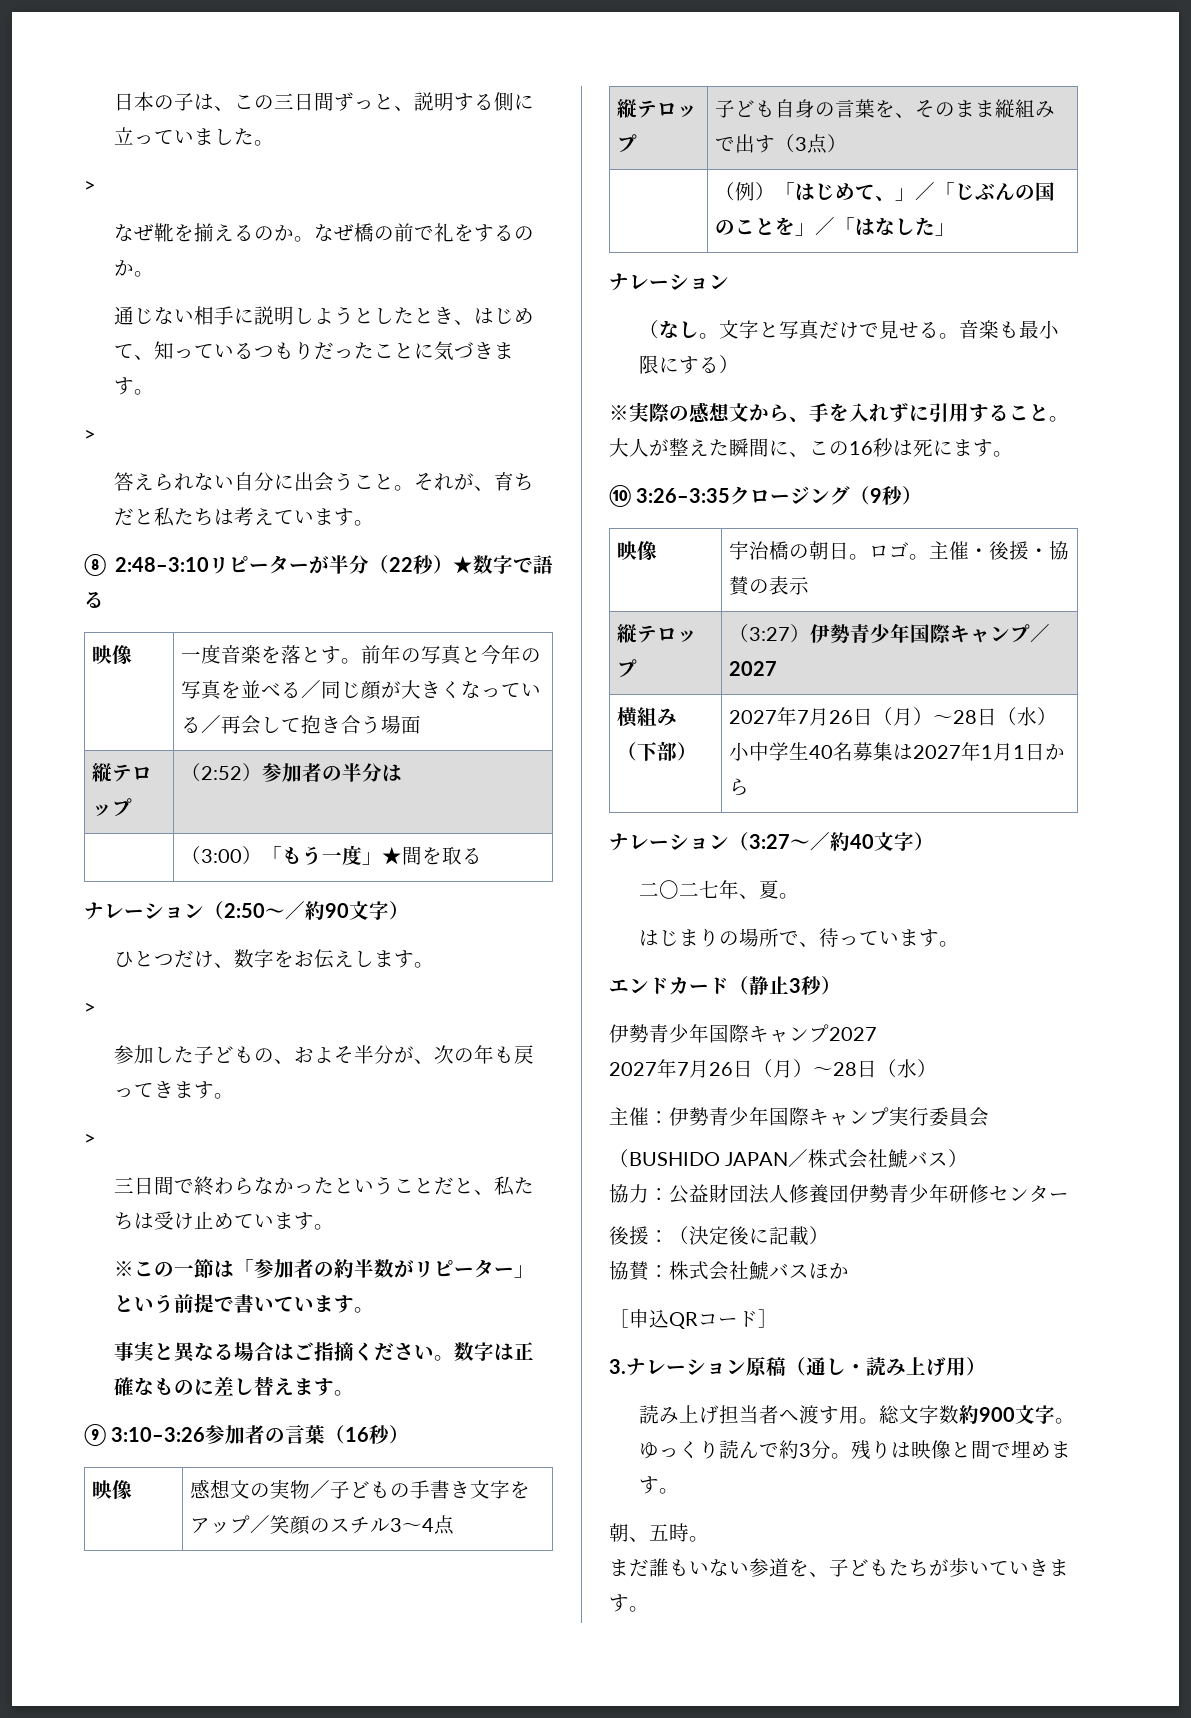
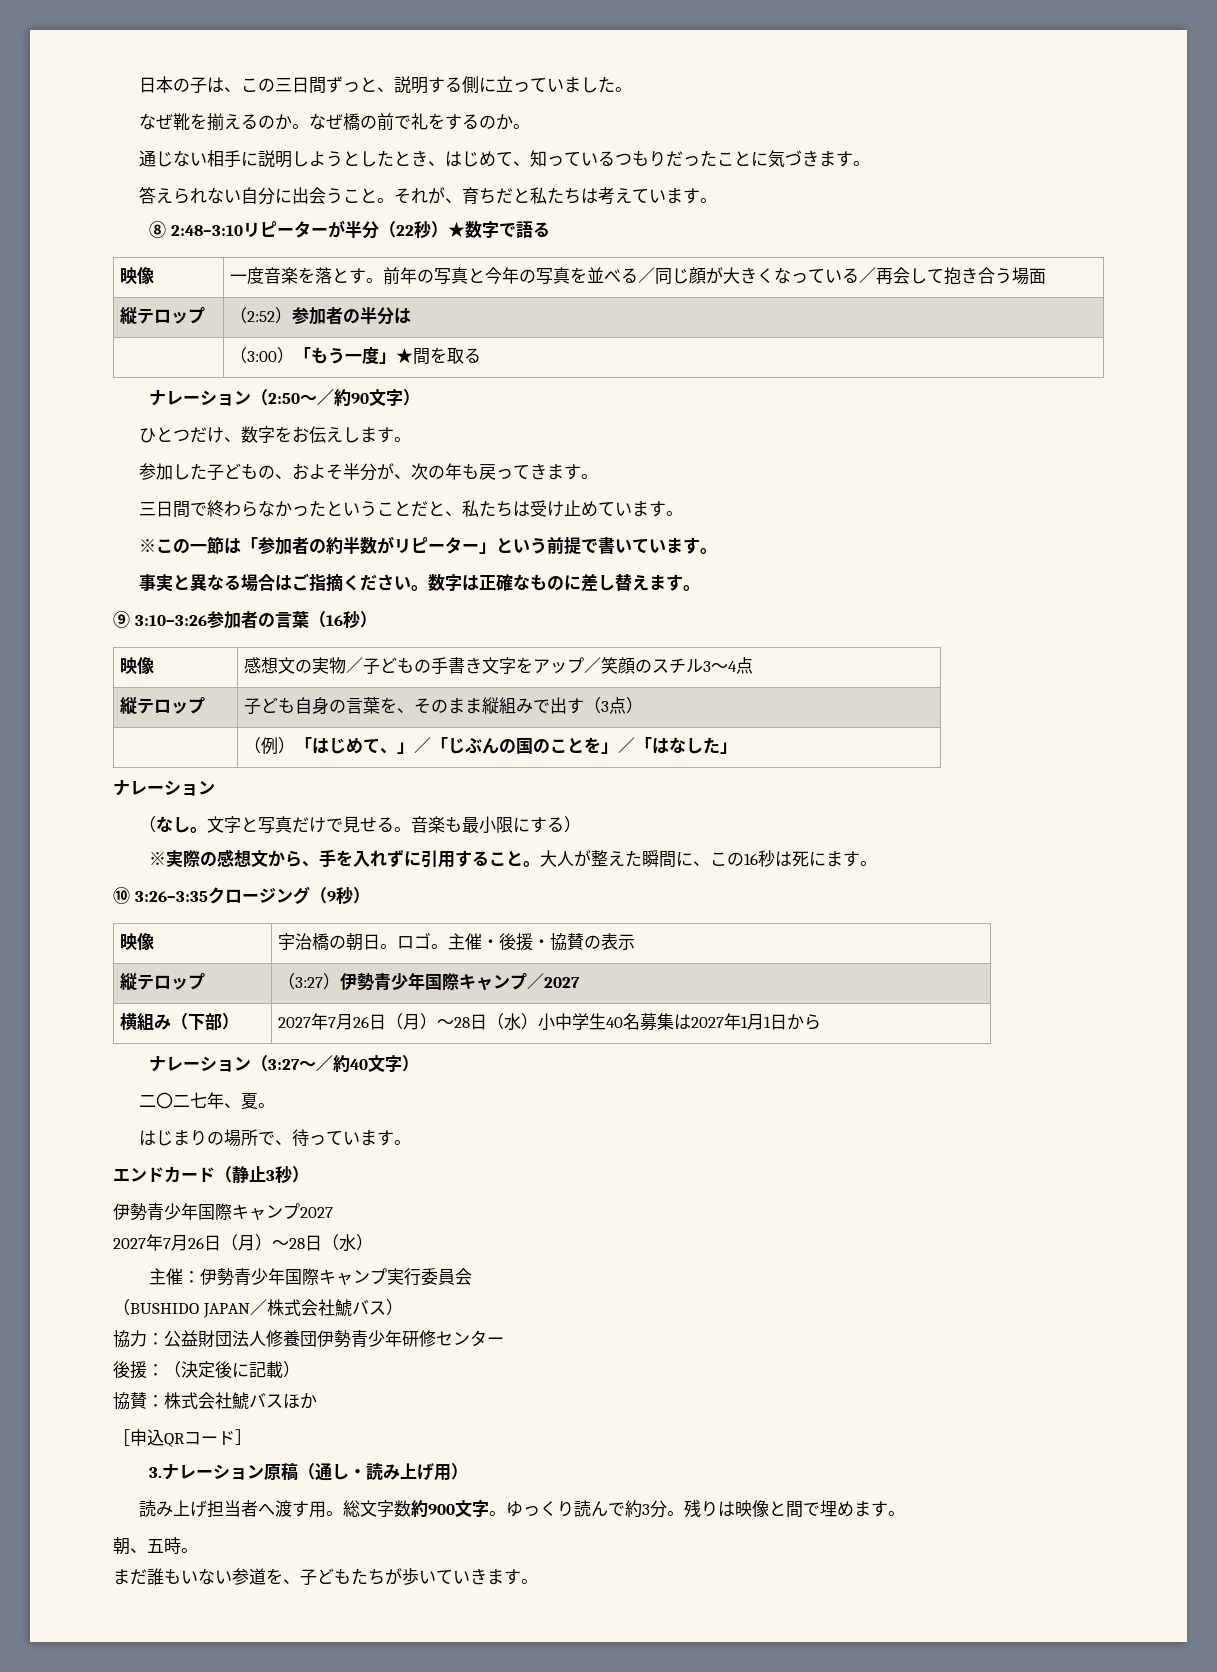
  日本の子は、この三日間ずっと、説明する側に立っていました。
- >
  通じない相手に説明しようとしたとき、はじめて、知っているつもりだったことに気づきます。
- >
  ひとつだけ、数字をお伝えします。
- >
  参加した子どもの、およそ半分が、次の年も戻ってきます。
- >

